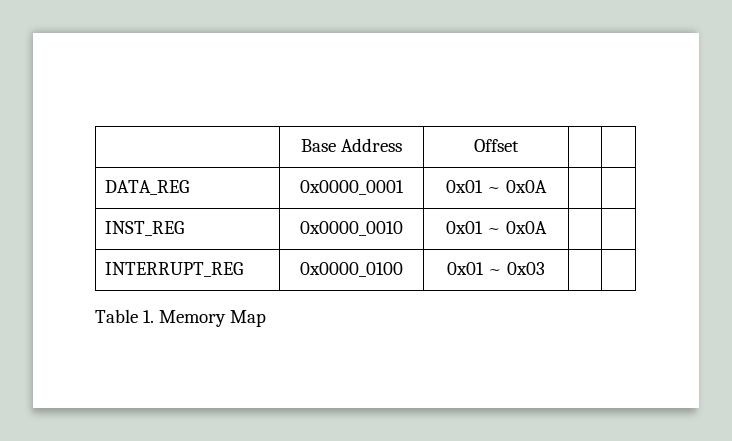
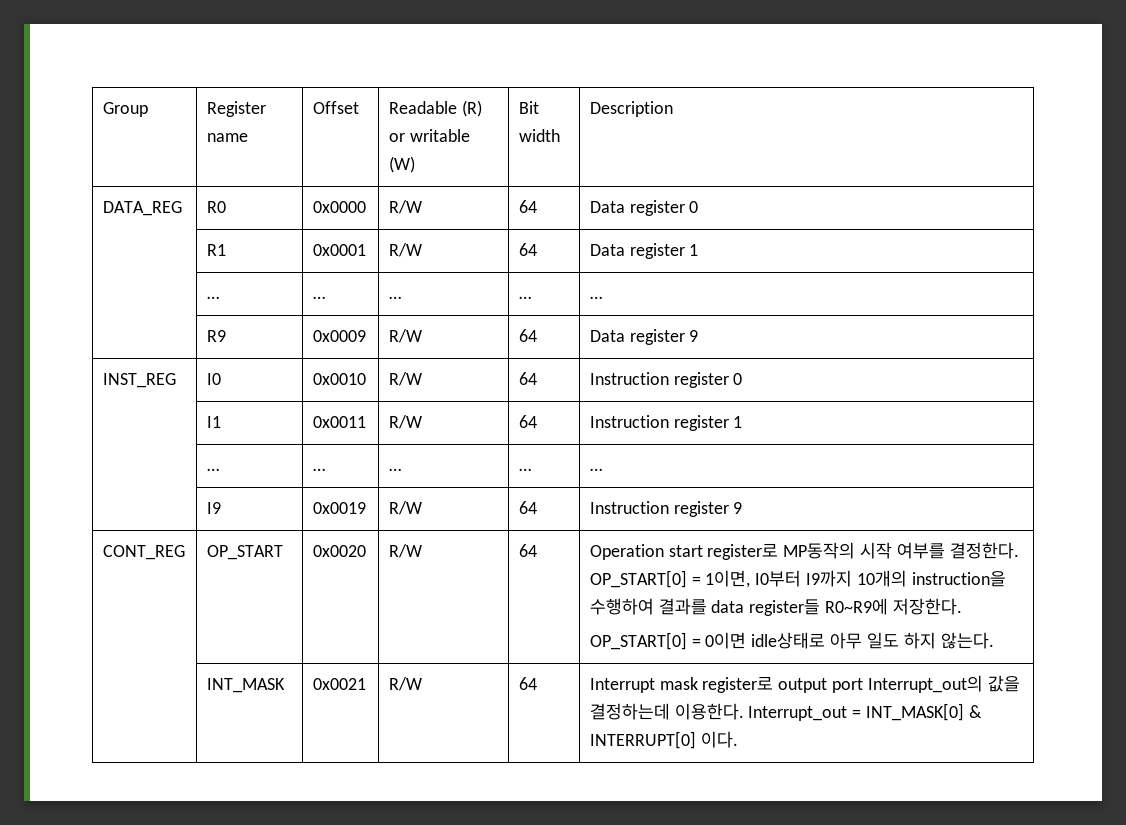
- | Base Address | Offset | |
- DATA_REG | 0x0000_0001 | 0x01 ~ 0x0A | |
- INST_REG | 0x0000_0010 | 0x01 ~ 0x0A | |
- INTERRUPT_REG | 0x0000_0100 | 0x01 ~ 0x03 | |
- Table 1. Memory Map
+ Group | Register name | Offset | Readable (R) or writable (W) | Bit width | Description
+ DATA_REG | R0 | 0x0000 | R/W | 64 | Data register 0
+ | R1 | 0x0001 | R/W | 64 | Data register 1
+ | … | … | … | … | …
+ | R9 | 0x0009 | R/W | 64 | Data register 9
+ INST_REG | I0 | 0x0010 | R/W | 64 | Instruction register 0
+ | I1 | 0x0011 | R/W | 64 | Instruction register 1
+ | … | … | … | … | …
+ | I9 | 0x0019 | R/W | 64 | Instruction register 9
+ CONT_REG | OP_START | 0x0020 | R/W | 64 | Operation start register로 MP동작의 시작 여부를 결정한다. OP_START[0] = 1이면, I0부터 I9까지 10개의 instruction을 수행하여 결과를 data register들 R0~R9에 저장한다.
+ OP_START[0] = 0이면 idle상태로 아무 일도 하지 않는다.
+ | INT_MASK | 0x0021 | R/W | 64 | Interrupt mask register로 output port Interrupt_out의 값을 결정하는데 이용한다. Interrupt_out = INT_MASK[0] & INTERRUPT[0] 이다.

